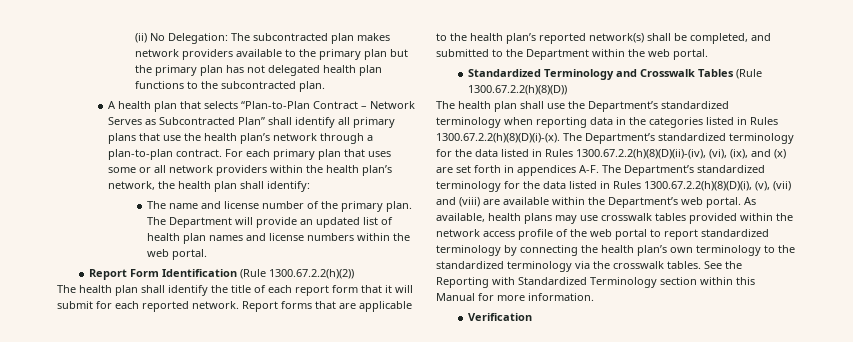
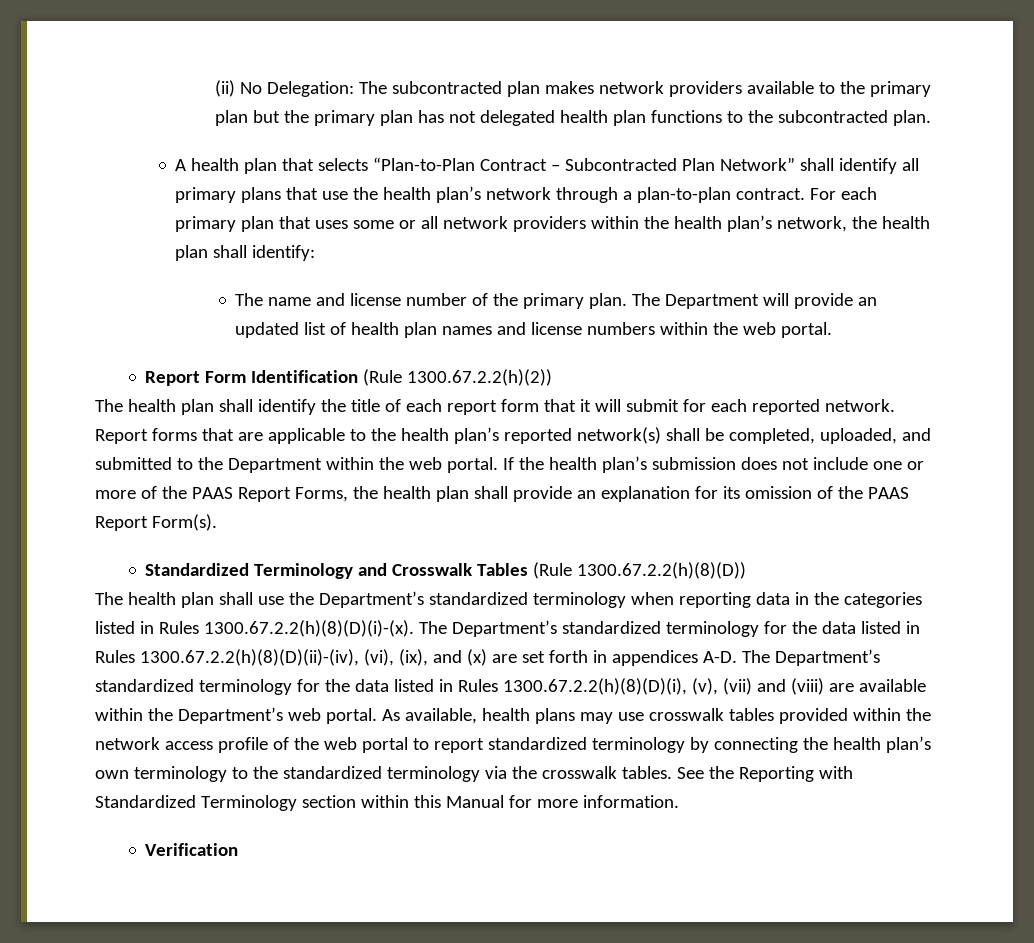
- A health plan that selects “Plan-to-Plan Contract – Network Serves as Subcontracted Plan” shall identify all primary plans that use the health plan’s network through a plan-to-plan contract.
+ A health plan that selects “Plan-to-Plan Contract – Subcontracted Plan Network” shall identify all primary plans that use the health plan’s network through a plan-to-plan contract.
- Report forms that are applicable to the health plan’s reported network(s) shall be completed, and submitted to the Department within the web portal.
+ Report forms that are applicable to the health plan’s reported network(s) shall be completed, uploaded, and submitted to the Department within the web portal. If the health plan’s submission does not include one or more of the PAAS Report Forms, the health plan shall provide an explanation for its omission of the PAAS Report Form(s).
- The health plan shall use the Department’s standardized terminology when reporting data in the categories listed in Rules 1300.67.2.2(h)(8)(D)(i)-(x). The Department’s standardized terminology for the data listed in Rules 1300.67.2.2(h)(8)(D)(ii)-(iv), (vi), (ix), and (x) are set forth in appendices A-F. The Department’s standardized terminology for the data listed in Rules 1300.67.2.2(h)(8)(D)(i), (v), (vii) and (viii) are available within the Department’s web portal.
+ The health plan shall use the Department’s standardized terminology when reporting data in the categories listed in Rules 1300.67.2.2(h)(8)(D)(i)-(x). The Department’s standardized terminology for the data listed in Rules 1300.67.2.2(h)(8)(D)(ii)-(iv), (vi), (ix), and (x) are set forth in appendices A-D. The Department’s standardized terminology for the data listed in Rules 1300.67.2.2(h)(8)(D)(i), (v), (vii) and (viii) are available within the Department’s web portal.

